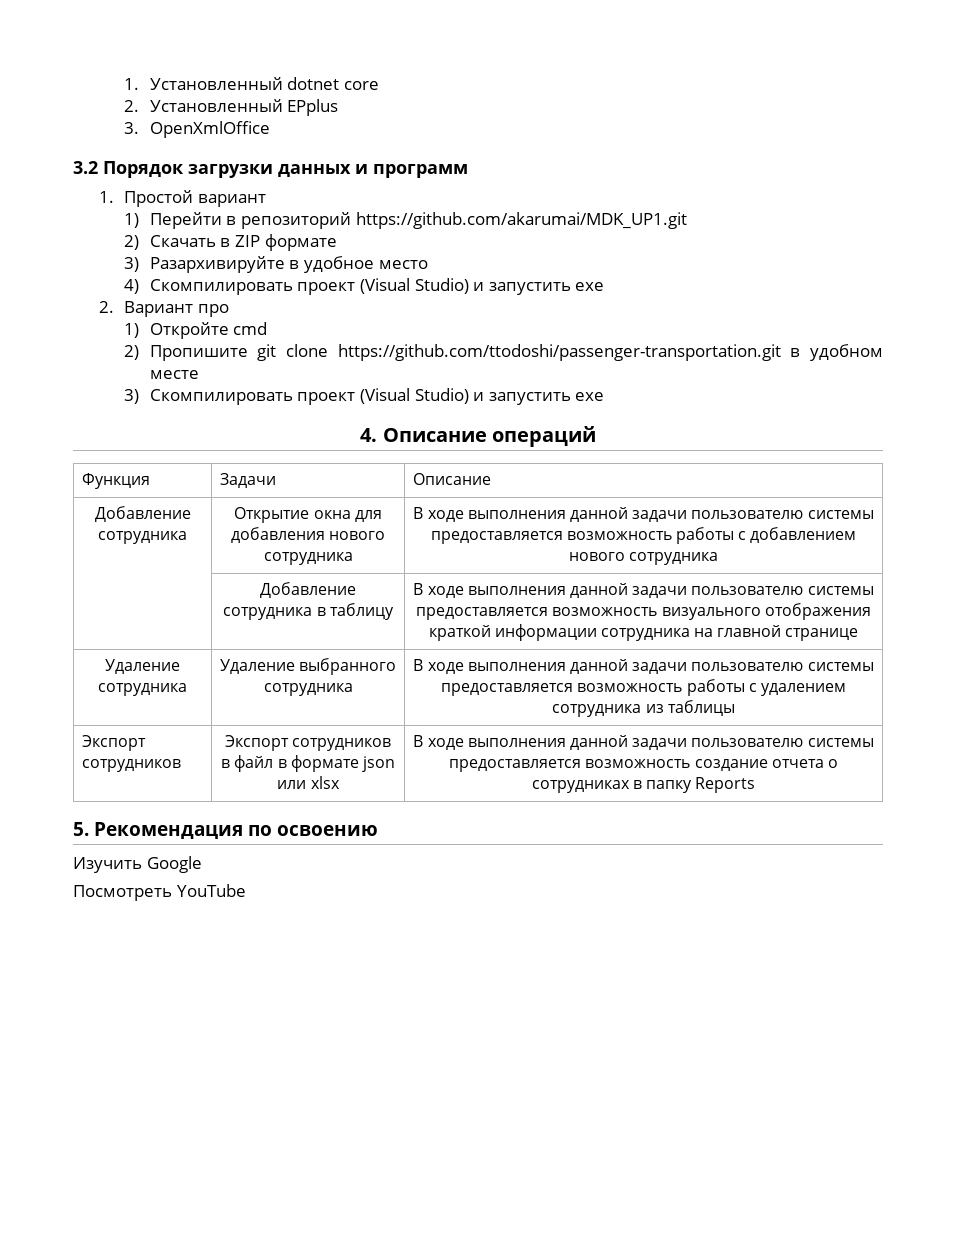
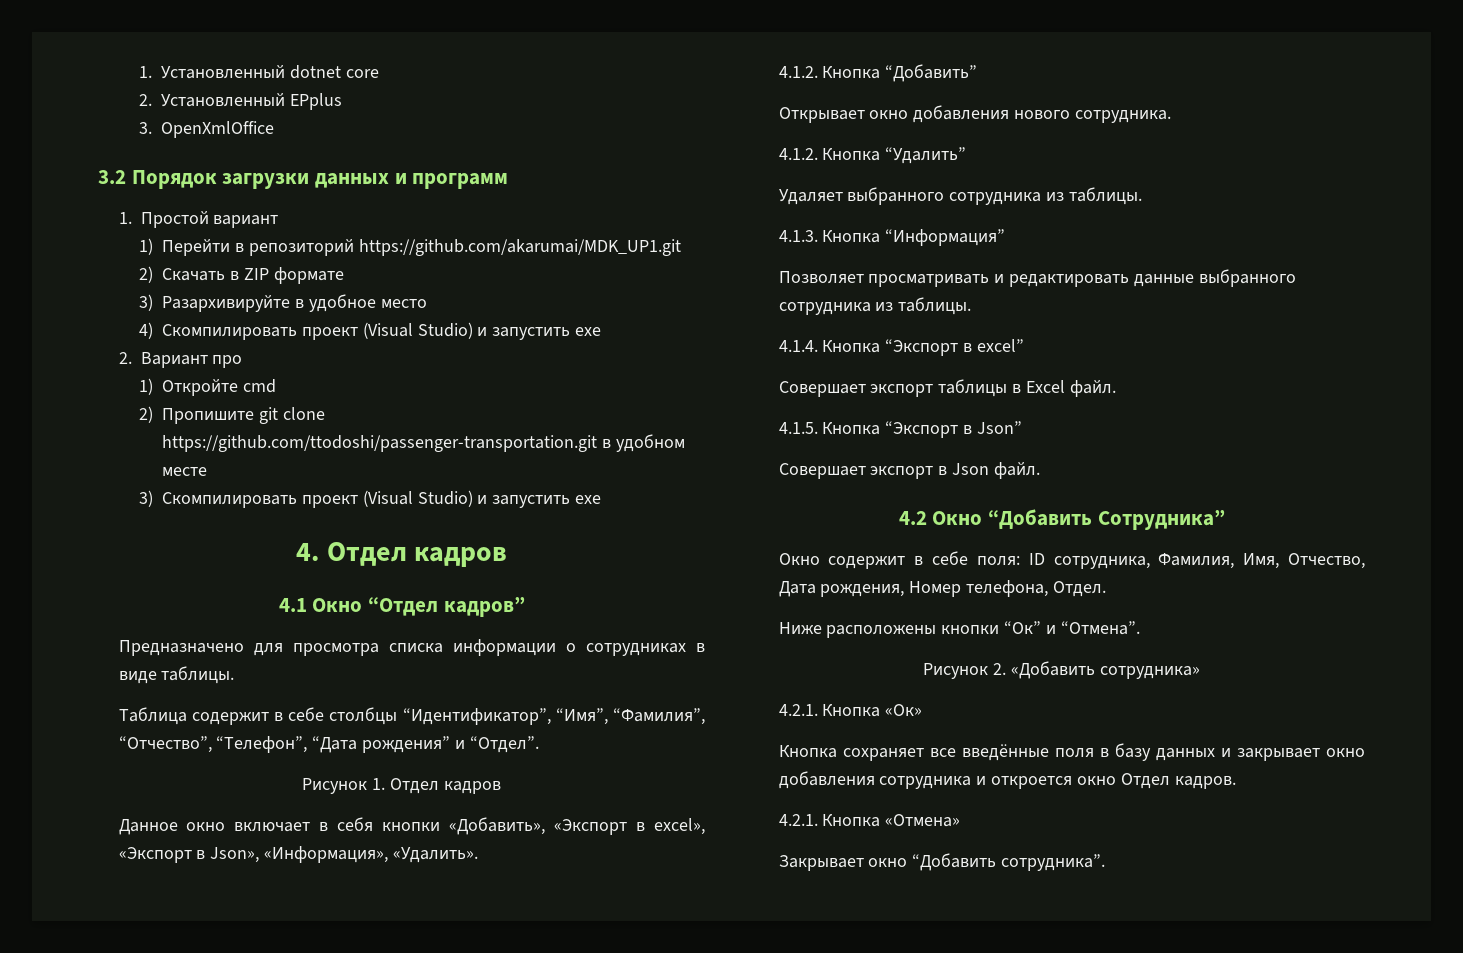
- 4. Описание операций
- Функция | Задачи | Описание
- Добавление сотрудника | Открытие окна для добавления нового сотрудника | В ходе выполнения данной задачи пользователю системы предоставляется возможность работы с добавлением нового сотрудника
- | Добавление сотрудника в таблицу | В ходе выполнения данной задачи пользователю системы предоставляется возможность визуального отображения краткой информации сотрудника на главной странице
- Удаление сотрудника | Удаление выбранного сотрудника | В ходе выполнения данной задачи пользователю системы предоставляется возможность работы с удалением сотрудника из таблицы
- Экспорт сотрудников | Экспорт сотрудников в файл в формате json или xlsx | В ходе выполнения данной задачи пользователю системы предоставляется возможность создание отчета о сотрудниках в папку Reports
- 5. Рекомендация по освоению
- Изучить Google
- Посмотреть YouTube
+ 4. Отдел кадров
+ 4.1 Окно “Отдел кадров”
+ Предназначено для просмотра списка информации о сотрудниках в виде таблицы.
+ Таблица содержит в себе столбцы “Идентификатор”, “Имя”, “Фамилия”, “Отчество”, “Телефон”, “Дата рождения” и “Отдел”.
+ Рисунок 1. Отдел кадров
+ Данное окно включает в себя кнопки «Добавить», «Экспорт в excel», «Экспорт в Json», «Информация», «Удалить».
+ 4.1.2. Кнопка “Добавить”
+ Открывает окно добавления нового сотрудника.
+ 4.1.2. Кнопка “Удалить”
+ Удаляет выбранного сотрудника из таблицы.
+ 4.1.3. Кнопка “Информация”
+ Позволяет просматривать и редактировать данные выбранного сотрудника из таблицы.
+ 4.1.4. Кнопка “Экспорт в excel”
+ Совершает экспорт таблицы в Excel файл.
+ 4.1.5. Кнопка “Экспорт в Json”
+ Совершает экспорт в Json файл.
+ 4.2 Окно “Добавить Сотрудника”
+ Окно содержит в себе поля: ID сотрудника, Фамилия, Имя, Отчество, Дата рождения, Номер телефона, Отдел.
+ Ниже расположены кнопки “Ок” и “Отмена”.
+ Рисунок 2. «Добавить сотрудника»
+ 4.2.1. Кнопка «Ок»
+ Кнопка сохраняет все введённые поля в базу данных и закрывает окно добавления сотрудника и откроется окно Отдел кадров.
+ 4.2.1. Кнопка «Отмена»
+ Закрывает окно “Добавить сотрудника”.

